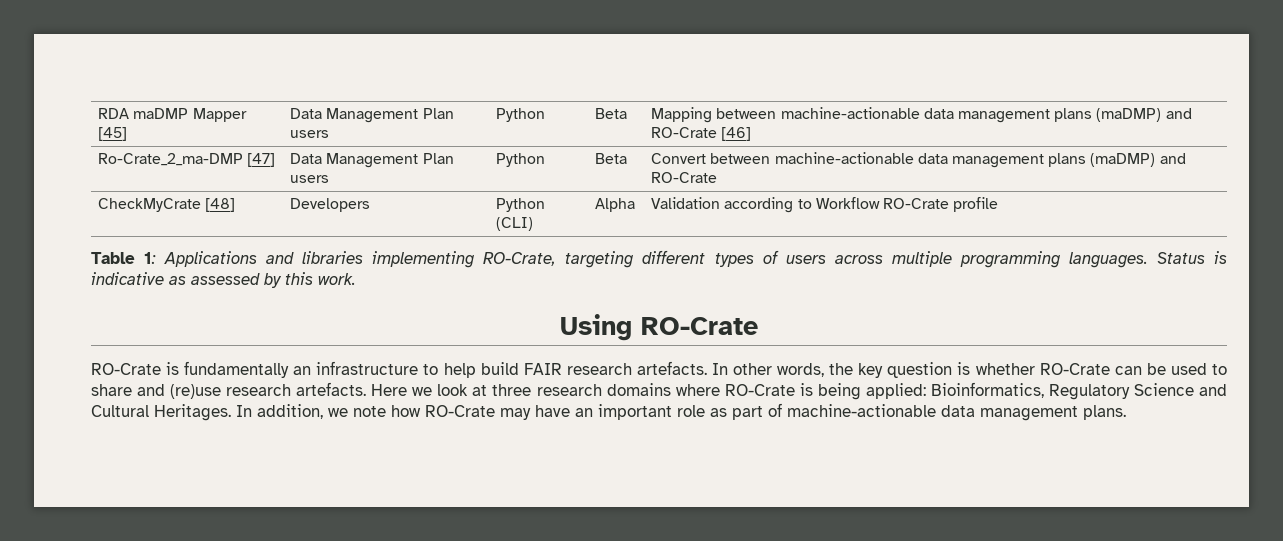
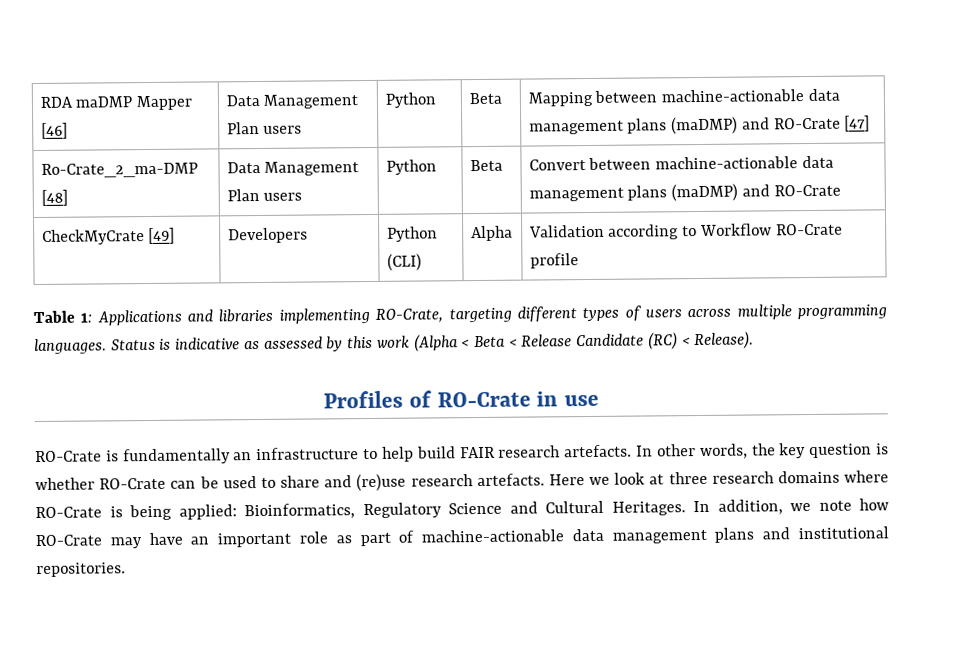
- RDA maDMP Mapper [45] | Data Management Plan users | Python | Beta | Mapping between machine-actionable data management plans (maDMP) and RO-Crate [46]
+ RDA maDMP Mapper [46] | Data Management Plan users | Python | Beta | Mapping between machine-actionable data management plans (maDMP) and RO-Crate [47]
- Ro-Crate_2_ma-DMP [47] | Data Management Plan users | Python | Beta | Convert between machine-actionable data management plans (maDMP) and RO-Crate
+ Ro-Crate_2_ma-DMP [48] | Data Management Plan users | Python | Beta | Convert between machine-actionable data management plans (maDMP) and RO-Crate
- CheckMyCrate [48] | Developers | Python (CLI) | Alpha | Validation according to Workflow RO-Crate profile
+ CheckMyCrate [49] | Developers | Python (CLI) | Alpha | Validation according to Workflow RO-Crate profile
- Status is indicative as assessed by this work.
- Using RO-Crate
+ Status is indicative as assessed by this work (Alpha < Beta < Release Candidate (RC) < Release).
+ Profiles of RO-Crate in use
- In addition, we note how RO-Crate may have an important role as part of machine-actionable data management plans.
+ In addition, we note how RO-Crate may have an important role as part of machine-actionable data management plans and institutional repositories.

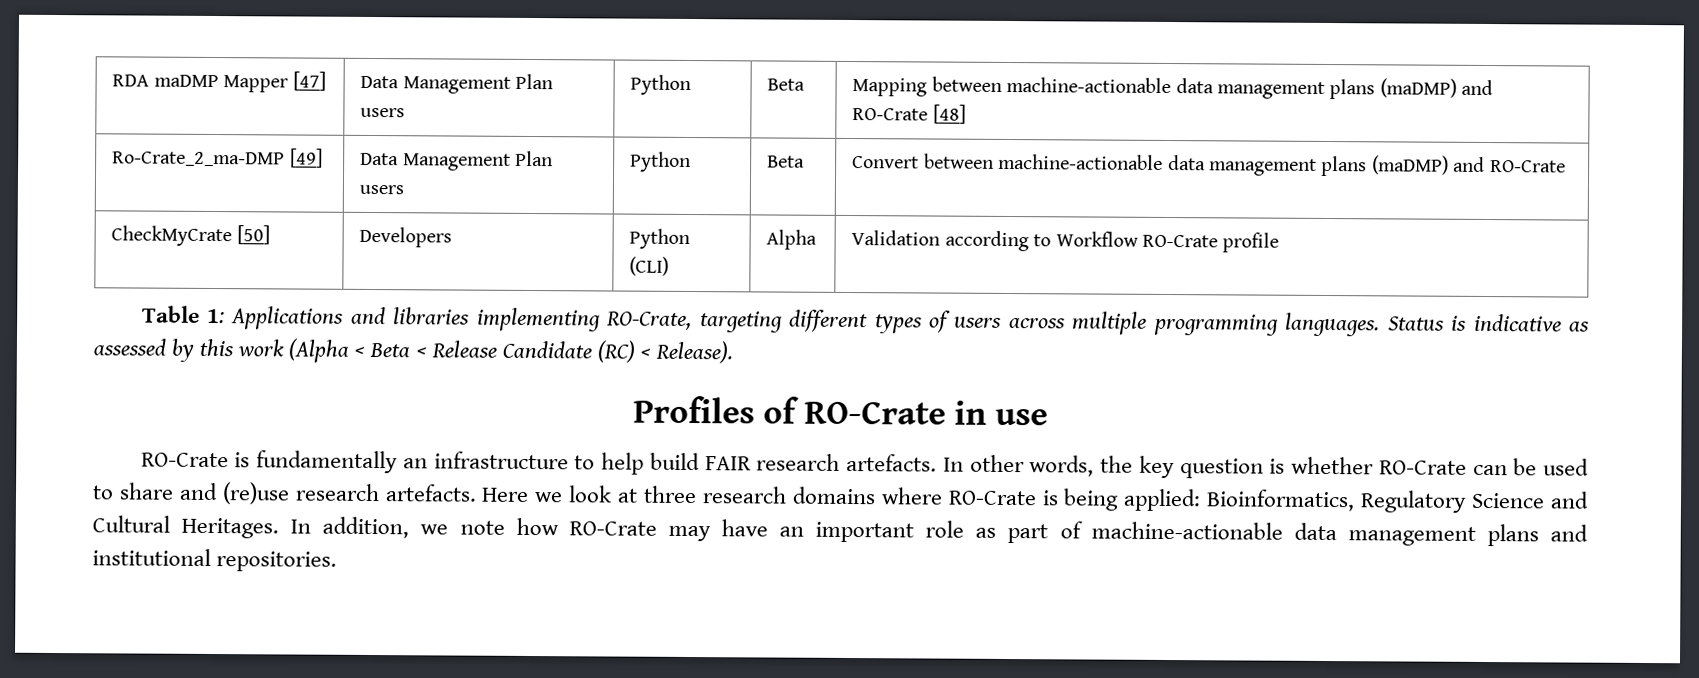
- RDA maDMP Mapper [46] | Data Management Plan users | Python | Beta | Mapping between machine-actionable data management plans (maDMP) and RO-Crate [47]
+ RDA maDMP Mapper [47] | Data Management Plan users | Python | Beta | Mapping between machine-actionable data management plans (maDMP) and RO-Crate [48]
- Ro-Crate_2_ma-DMP [48] | Data Management Plan users | Python | Beta | Convert between machine-actionable data management plans (maDMP) and RO-Crate
+ Ro-Crate_2_ma-DMP [49] | Data Management Plan users | Python | Beta | Convert between machine-actionable data management plans (maDMP) and RO-Crate
- CheckMyCrate [49] | Developers | Python (CLI) | Alpha | Validation according to Workflow RO-Crate profile
+ CheckMyCrate [50] | Developers | Python (CLI) | Alpha | Validation according to Workflow RO-Crate profile

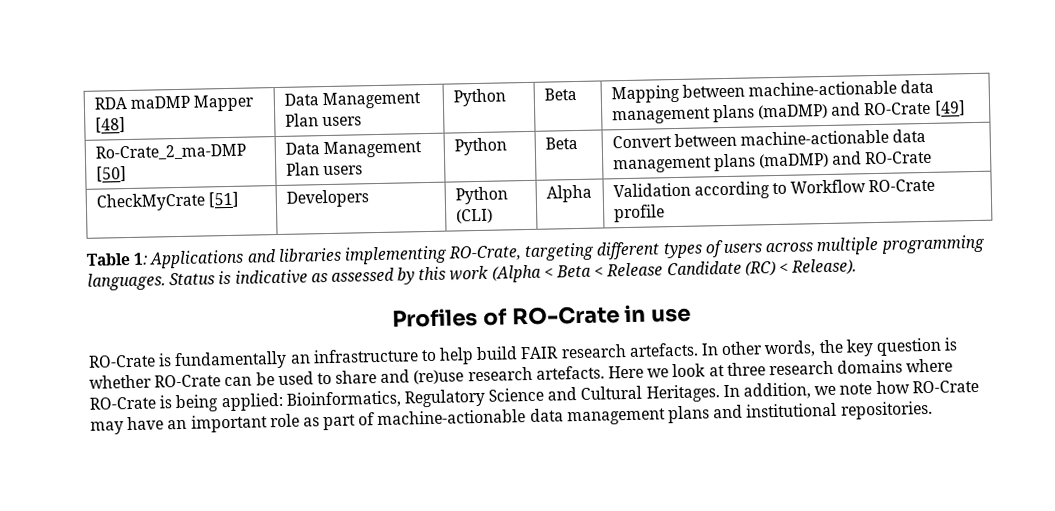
- RDA maDMP Mapper [47] | Data Management Plan users | Python | Beta | Mapping between machine-actionable data management plans (maDMP) and RO-Crate [48]
+ RDA maDMP Mapper [48] | Data Management Plan users | Python | Beta | Mapping between machine-actionable data management plans (maDMP) and RO-Crate [49]
- Ro-Crate_2_ma-DMP [49] | Data Management Plan users | Python | Beta | Convert between machine-actionable data management plans (maDMP) and RO-Crate
+ Ro-Crate_2_ma-DMP [50] | Data Management Plan users | Python | Beta | Convert between machine-actionable data management plans (maDMP) and RO-Crate
- CheckMyCrate [50] | Developers | Python (CLI) | Alpha | Validation according to Workflow RO-Crate profile
+ CheckMyCrate [51] | Developers | Python (CLI) | Alpha | Validation according to Workflow RO-Crate profile

